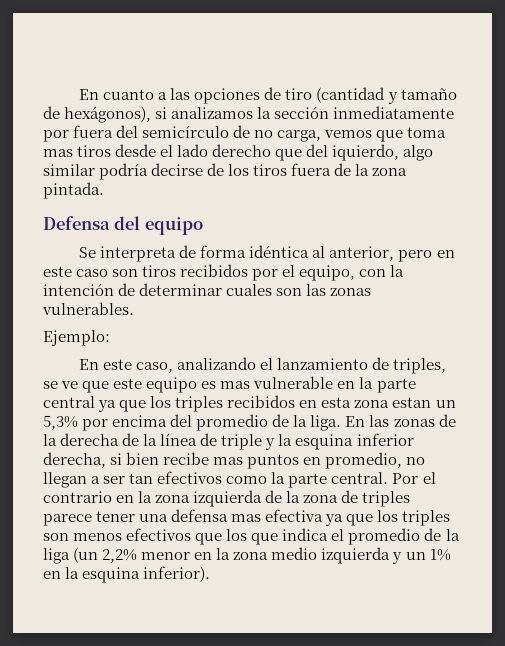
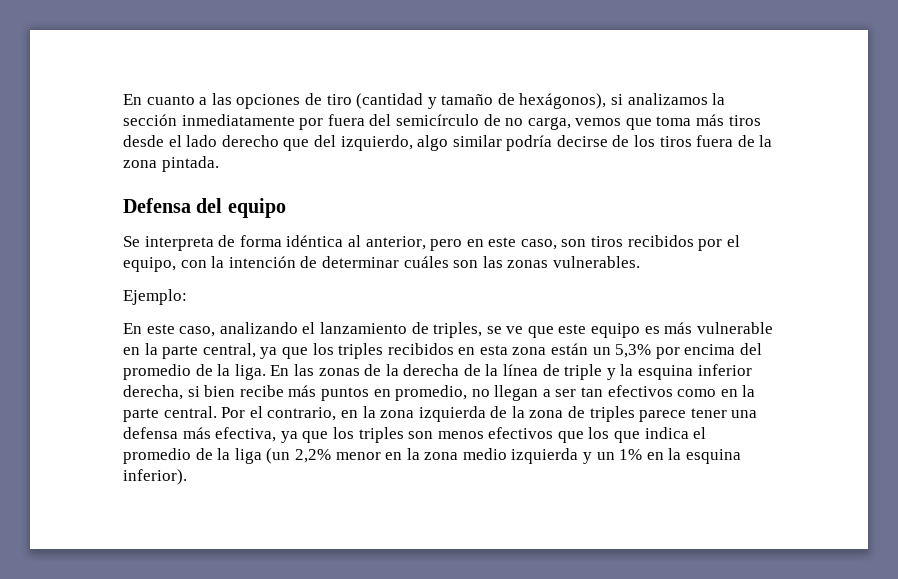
- En cuanto a las opciones de tiro (cantidad y tamaño de hexágonos), si analizamos la sección inmediatamente por fuera del semicírculo de no carga, vemos que toma mas tiros desde el lado derecho que del iquierdo, algo similar podría decirse de los tiros fuera de la zona pintada.
+ En cuanto a las opciones de tiro (cantidad y tamaño de hexágonos), si analizamos la sección inmediatamente por fuera del semicírculo de no carga, vemos que toma más tiros desde el lado derecho que del izquierdo, algo similar podría decirse de los tiros fuera de la zona pintada.
- Se interpreta de forma idéntica al anterior, pero en este caso son tiros recibidos por el equipo, con la intención de determinar cuales son las zonas vulnerables.
+ Se interpreta de forma idéntica al anterior, pero en este caso, son tiros recibidos por el equipo, con la intención de determinar cuáles son las zonas vulnerables.
- En este caso, analizando el lanzamiento de triples, se ve que este equipo es mas vulnerable en la parte central ya que los triples recibidos en esta zona estan un 5,3% por encima del promedio de la liga.
+ En este caso, analizando el lanzamiento de triples, se ve que este equipo es más vulnerable en la parte central, ya que los triples recibidos en esta zona están un 5,3% por encima del promedio de la liga.
- En las zonas de la derecha de la línea de triple y la esquina inferior derecha, si bien recibe mas puntos en promedio, no llegan a ser tan efectivos como la parte central.
+ En las zonas de la derecha de la línea de triple y la esquina inferior derecha, si bien recibe más puntos en promedio, no llegan a ser tan efectivos como en la parte central.
- Por el contrario en la zona izquierda de la zona de triples parece tener una defensa mas efectiva ya que los triples son menos efectivos que los que indica el promedio de la liga (un 2,2% menor en la zona medio izquierda y un 1% en la esquina inferior).
+ Por el contrario, en la zona izquierda de la zona de triples parece tener una defensa más efectiva, ya que los triples son menos efectivos que los que indica el promedio de la liga (un 2,2% menor en la zona medio izquierda y un 1% en la esquina inferior).

